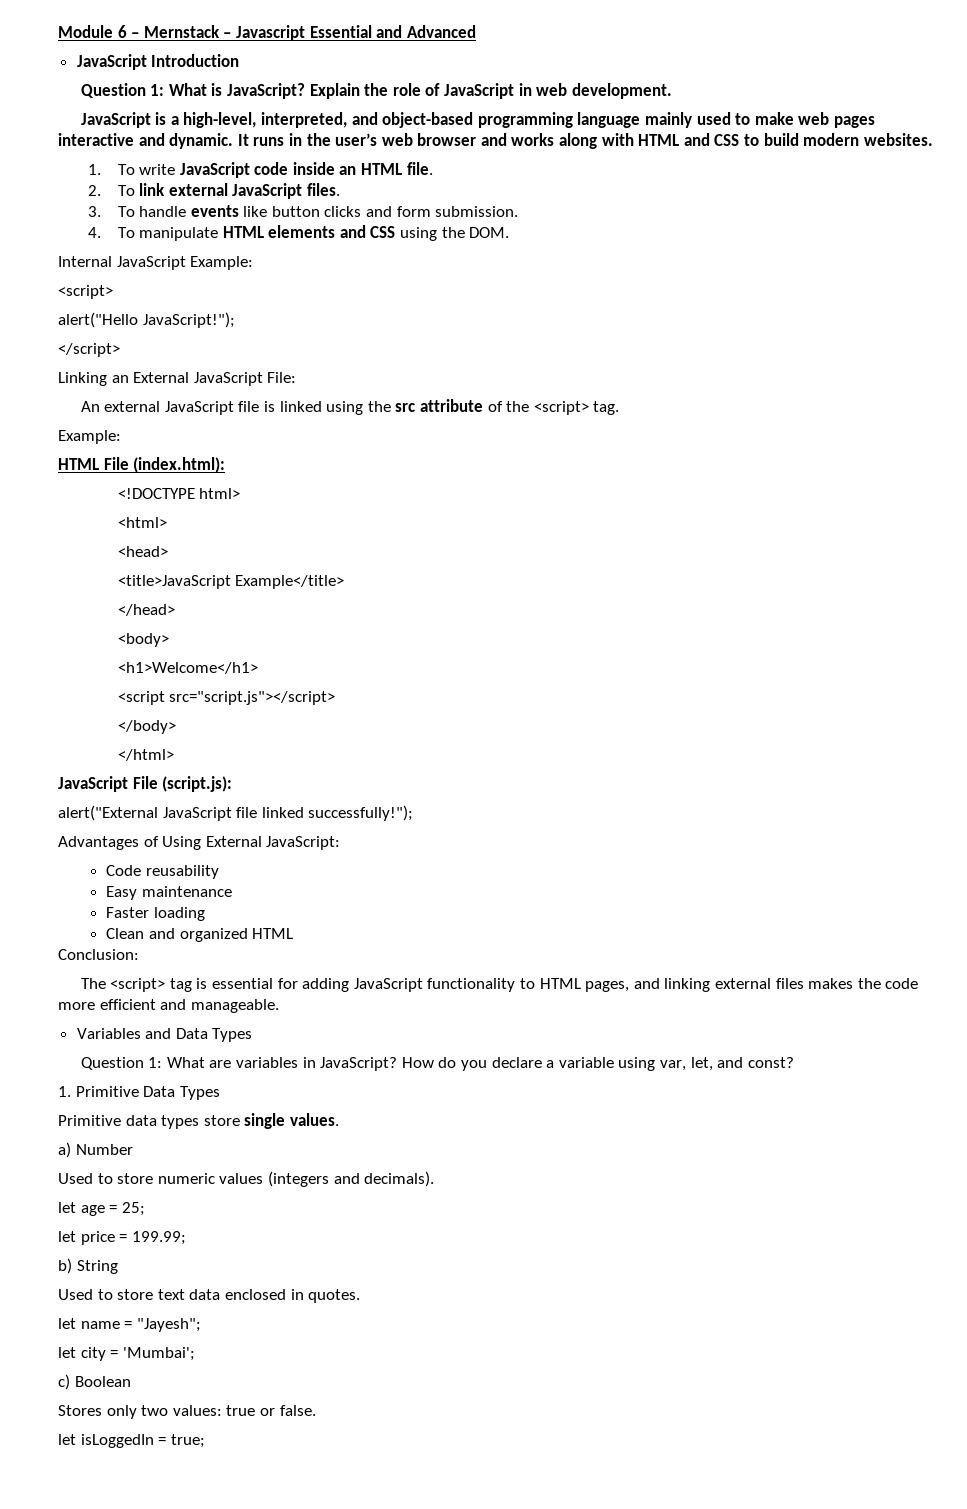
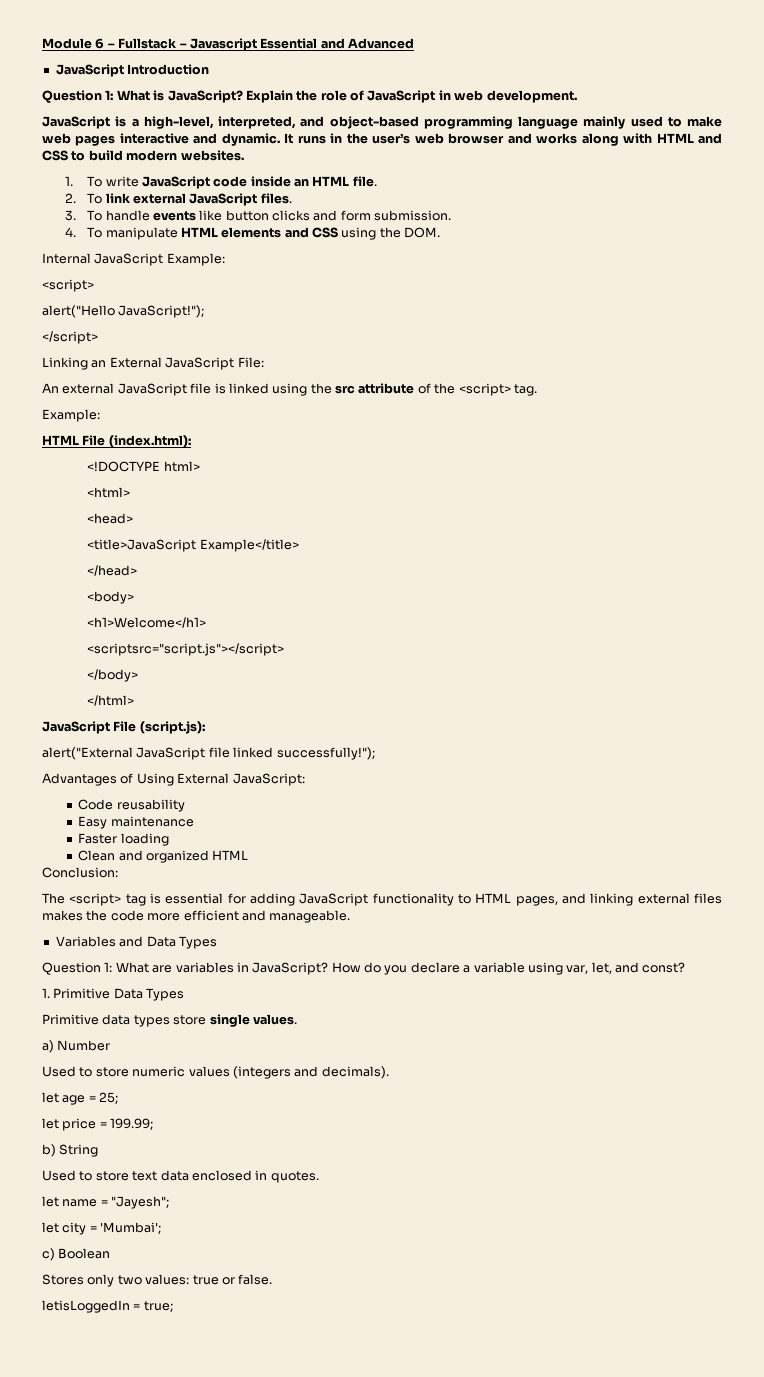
- Module 6 – Mernstack – Javascript Essential and Advanced
+ Module 6 – Fullstack – Javascript Essential and Advanced
- <script src="script.js"></script>
+ <scriptsrc="script.js"></script>
- let isLoggedIn = true;
+ letisLoggedIn = true;

